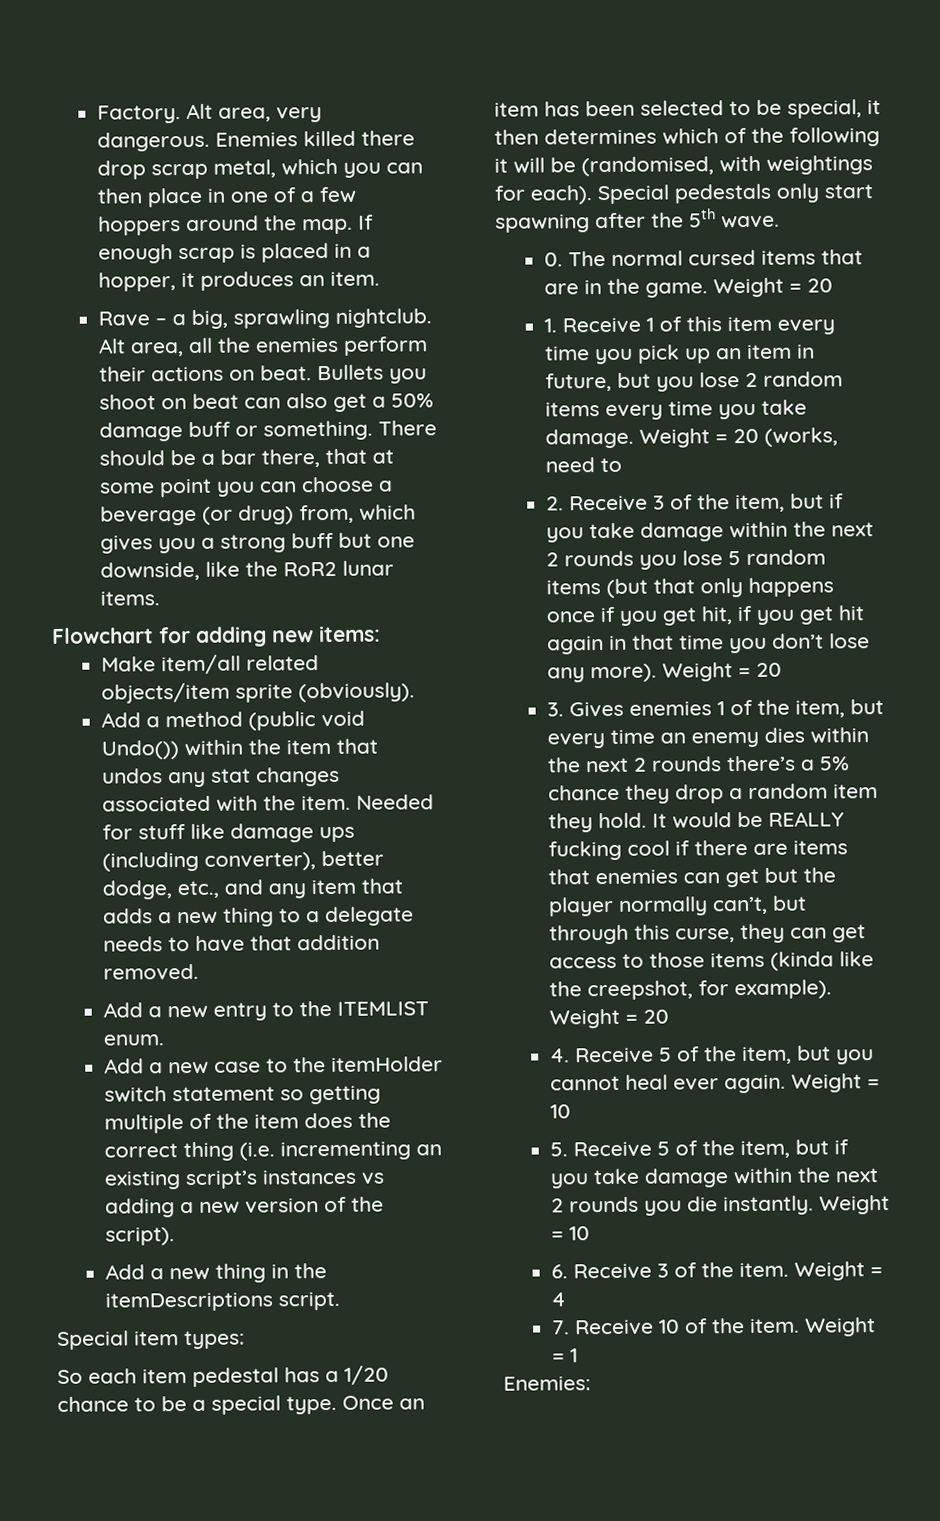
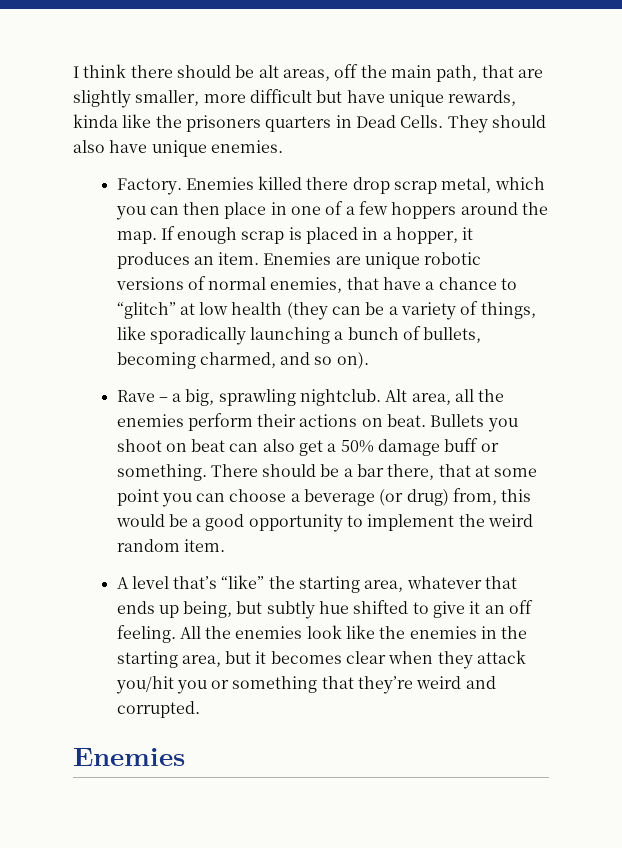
- Factory. Alt area, very dangerous.
+ I think there should be alt areas, off the main path, that are slightly smaller, more difficult but have unique rewards, kinda like the prisoners quarters in Dead Cells. They should also have unique enemies.
+ Factory.
+ Enemies are unique robotic versions of normal enemies, that have a chance to “glitch” at low health (they can be a variety of things, like sporadically launching a bunch of bullets, becoming charmed, and so on).
- There should be a bar there, that at some point you can choose a beverage (or drug) from, which gives you a strong buff but one downside, like the RoR2 lunar items.
- Flowchart for adding new items:
- Make item/all related objects/item sprite (obviously).
- Add a method (public void Undo()) within the item that undos any stat changes associated with the item. Needed for stuff like damage ups (including converter), better dodge, etc., and any item that adds a new thing to a delegate needs to have that addition removed.
- Add a new entry to the ITEMLIST enum.
- Add a new case to the itemHolder switch statement so getting multiple of the item does the correct thing (i.e. incrementing an existing script’s instances vs adding a new version of the script).
- Add a new thing in the itemDescriptions script.
- Special item types:
- So each item pedestal has a 1/20 chance to be a special type. Once an item has been selected to be special, it then determines which of the following it will be (randomised, with weightings for each). Special pedestals only start spawning after the 5th wave.
- 0. The normal cursed items that are in the game. Weight = 20
- 1. Receive 1 of this item every time you pick up an item in future, but you lose 2 random items every time you take damage. Weight = 20 (works, need to
- 2. Receive 3 of the item, but if you take damage within the next 2 rounds you lose 5 random items (but that only happens once if you get hit, if you get hit again in that time you don’t lose any more). Weight = 20
- 3. Gives enemies 1 of the item, but every time an enemy dies within the next 2 rounds there’s a 5% chance they drop a random item they hold. It would be REALLY fucking cool if there are items that enemies can get but the player normally can’t, but through this curse, they can get access to those items (kinda like the creepshot, for example). Weight = 20
- 4. Receive 5 of the item, but you cannot heal ever again. Weight = 10
- 5. Receive 5 of the item, but if you take damage within the next 2 rounds you die instantly. Weight = 10
- 6. Receive 3 of the item. Weight = 4
- 7. Receive 10 of the item. Weight = 1
- Enemies:
+ There should be a bar there, that at some point you can choose a beverage (or drug) from, this would be a good opportunity to implement the weird random item.
+ A level that’s “like” the starting area, whatever that ends up being, but subtly hue shifted to give it an off feeling. All the enemies look like the enemies in the starting area, but it becomes clear when they attack you/hit you or something that they’re weird and corrupted.
+ Enemies

